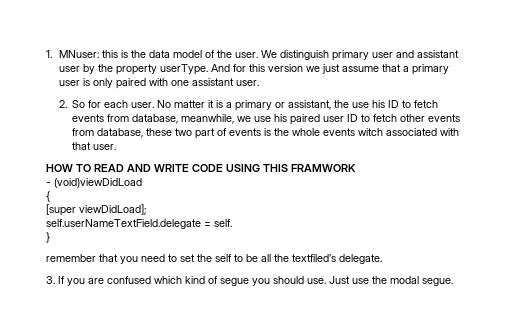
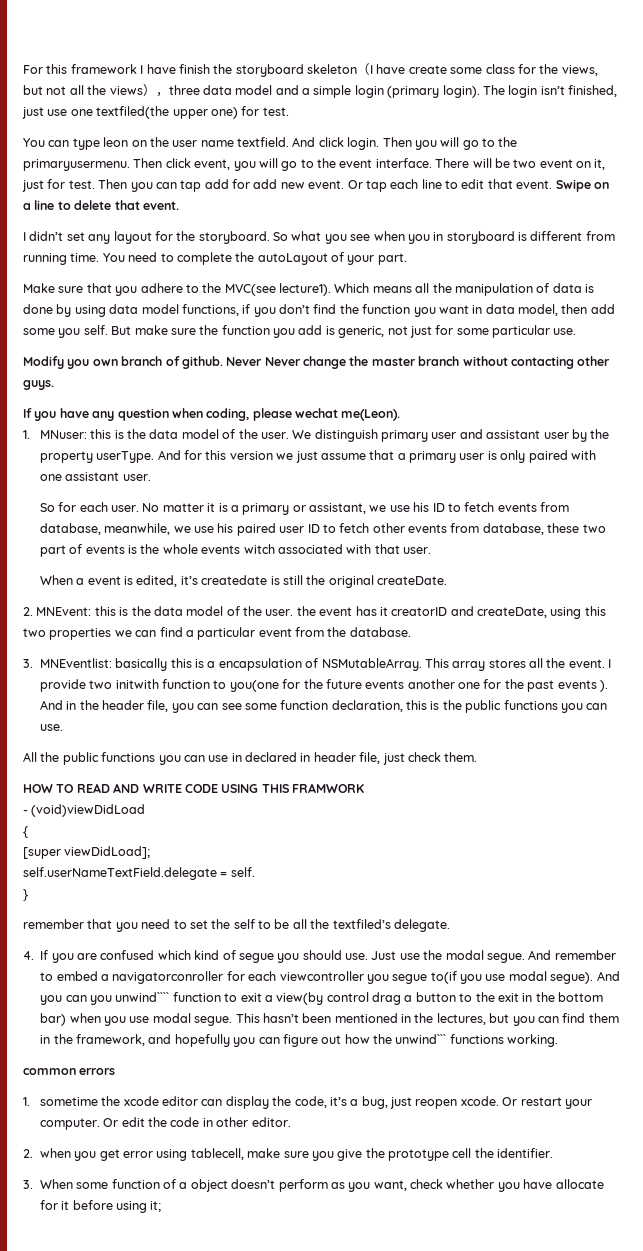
+ For this framework I have finish the storyboard skeleton（I have create some class for the views, but not all the views），three data model and a simple login (primary login). The login isn’t finished, just use one textfiled(the upper one) for test.
+ You can type leon on the user name textfield. And click login. Then you will go to the primaryusermenu. Then click event, you will go to the event interface. There will be two event on it, just for test. Then you can tap add for add new event. Or tap each line to edit that event. Swipe on a line to delete that event.
+ I didn’t set any layout for the storyboard. So what you see when you in storyboard is different from running time. You need to complete the autoLayout of your part.
+ Make sure that you adhere to the MVC(see lecture1). Which means all the manipulation of data is done by using data model functions, if you don’t find the function you want in data model, then add some you self. But make sure the function you add is generic, not just for some particular use.
+ Modify you own branch of github. Never Never change the master branch without contacting other guys.
+ If you have any question when coding, please wechat me(Leon).
- 2. So for each user.
+ So for each user.
- No matter it is a primary or assistant, the use his ID to fetch events from database, meanwhile, we use his paired user ID to fetch other events from database, these two part of events is the whole events witch associated with that user.
+ No matter it is a primary or assistant, we use his ID to fetch events from database, meanwhile, we use his paired user ID to fetch other events from database, these two part of events is the whole events witch associated with that user.
+ When a event is edited, it’s createdate is still the original createDate.
+ 2. MNEvent: this is the data model of the user. the event has it creatorID and createDate, using this two properties we can find a particular event from the database.
+ 3. MNEventlist: basically this is a encapsulation of NSMutableArray. This array stores all the event. I provide two initwith function to you(one for the future events another one for the past events ). And in the header file, you can see some function declaration, this is the public functions you can use.
+ All the public functions you can use in declared in header file, just check them.
- 3. If you are confused which kind of segue you should use.
+ 4. If you are confused which kind of segue you should use.
+ And remember to embed a navigatorconroller for each viewcontroller you segue to(if you use modal segue). And you can you unwind```` function to exit a view(by control drag a button to the exit in the bottom bar) when you use modal segue. This hasn’t been mentioned in the lectures, but you can find them in the framework, and hopefully you can figure out how the unwind``` functions working.
+ common errors
+ 1. sometime the xcode editor can display the code, it’s a bug, just reopen xcode. Or restart your computer. Or edit the code in other editor.
+ 2. when you get error using tablecell, make sure you give the prototype cell the identifier.
+ 3. When some function of a object doesn’t perform as you want, check whether you have allocate for it before using it;

